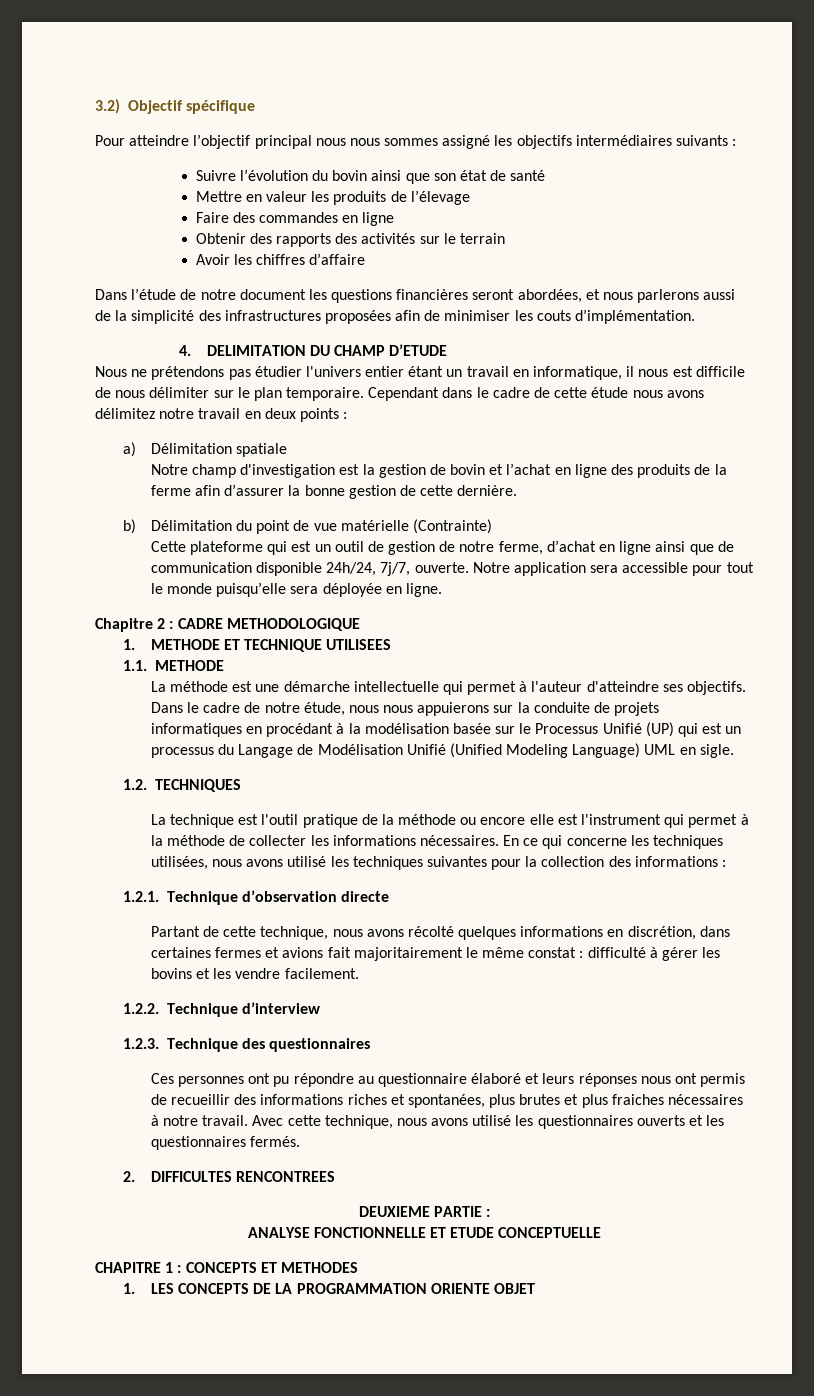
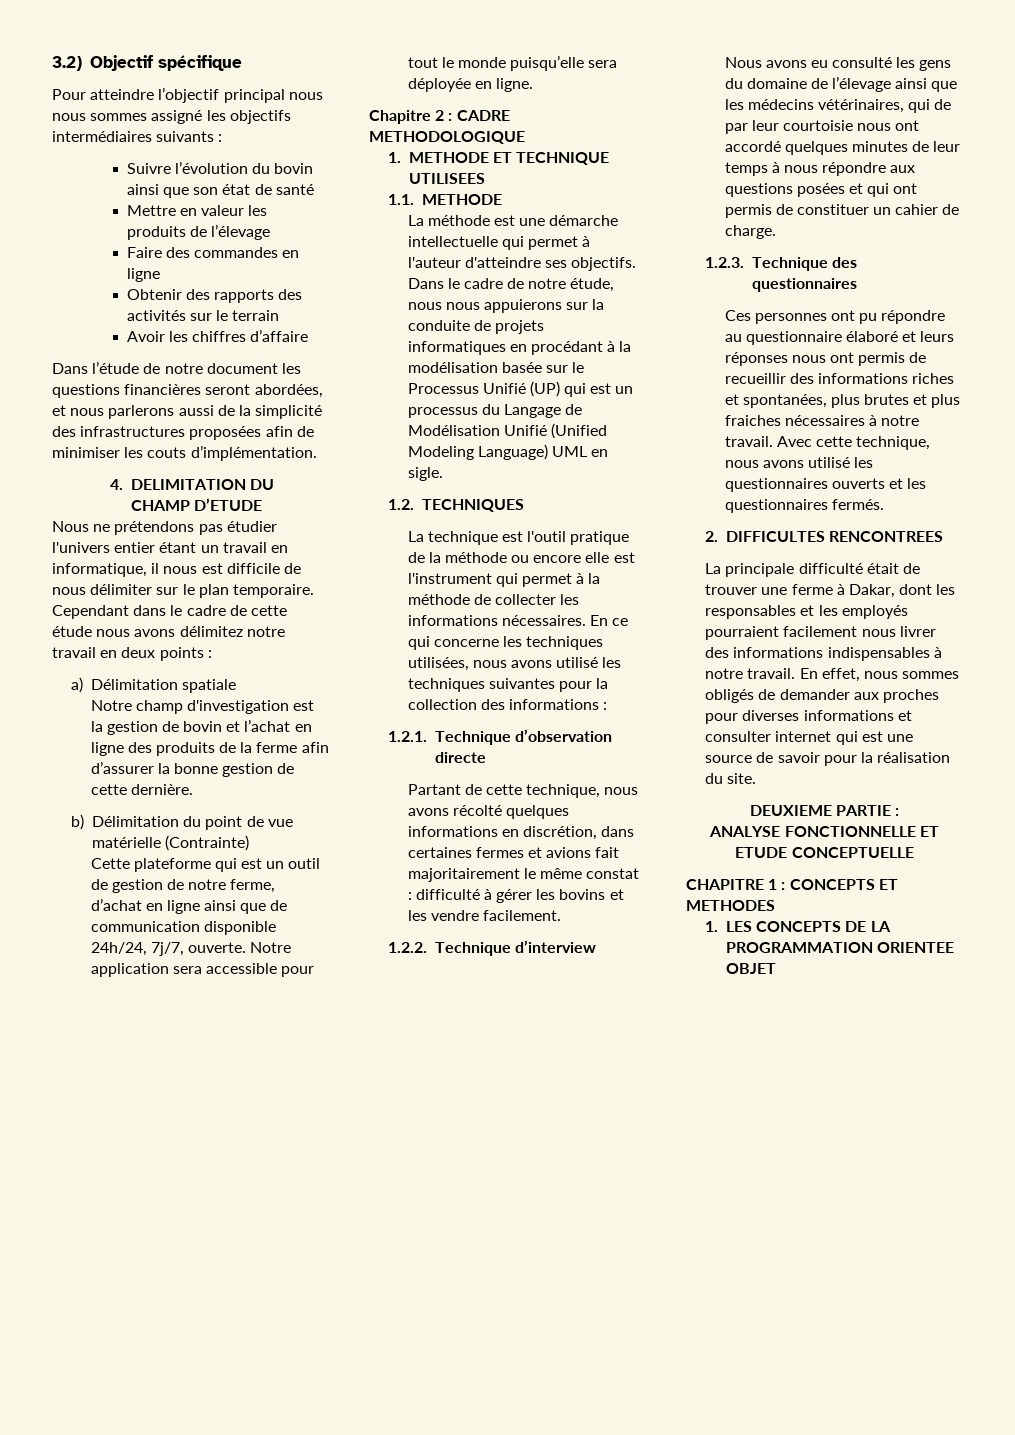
+ Nous avons eu consulté les gens du domaine de l’élevage ainsi que les médecins vétérinaires, qui de par leur courtoisie nous ont accordé quelques minutes de leur temps à nous répondre aux questions posées et qui ont permis de constituer un cahier de charge.
+ La principale difficulté était de trouver une ferme à Dakar, dont les responsables et les employés pourraient facilement nous livrer des informations indispensables à notre travail. En effet, nous sommes obligés de demander aux proches pour diverses informations et consulter internet qui est une source de savoir pour la réalisation du site.
- 1. LES CONCEPTS DE LA PROGRAMMATION ORIENTE OBJET
+ 1. LES CONCEPTS DE LA PROGRAMMATION ORIENTEE OBJET

